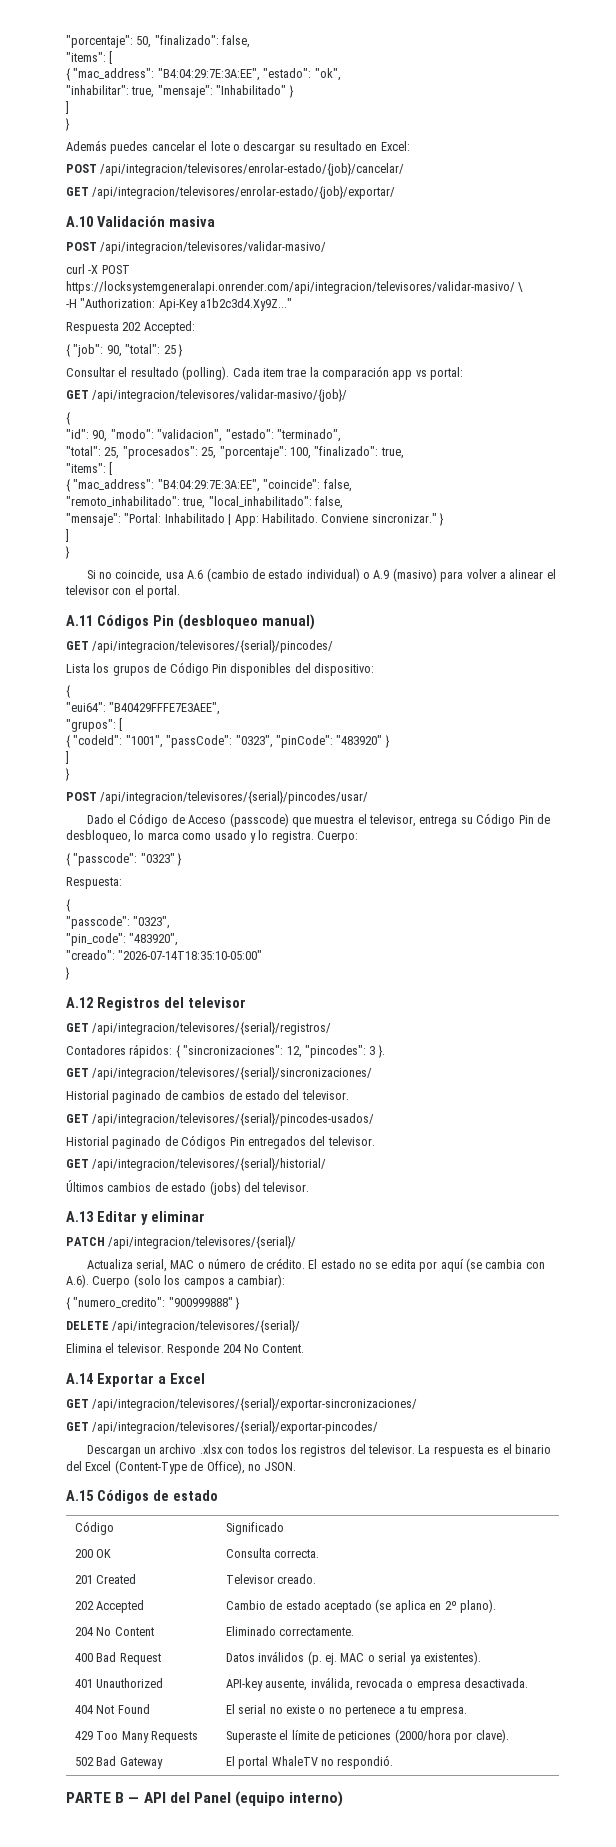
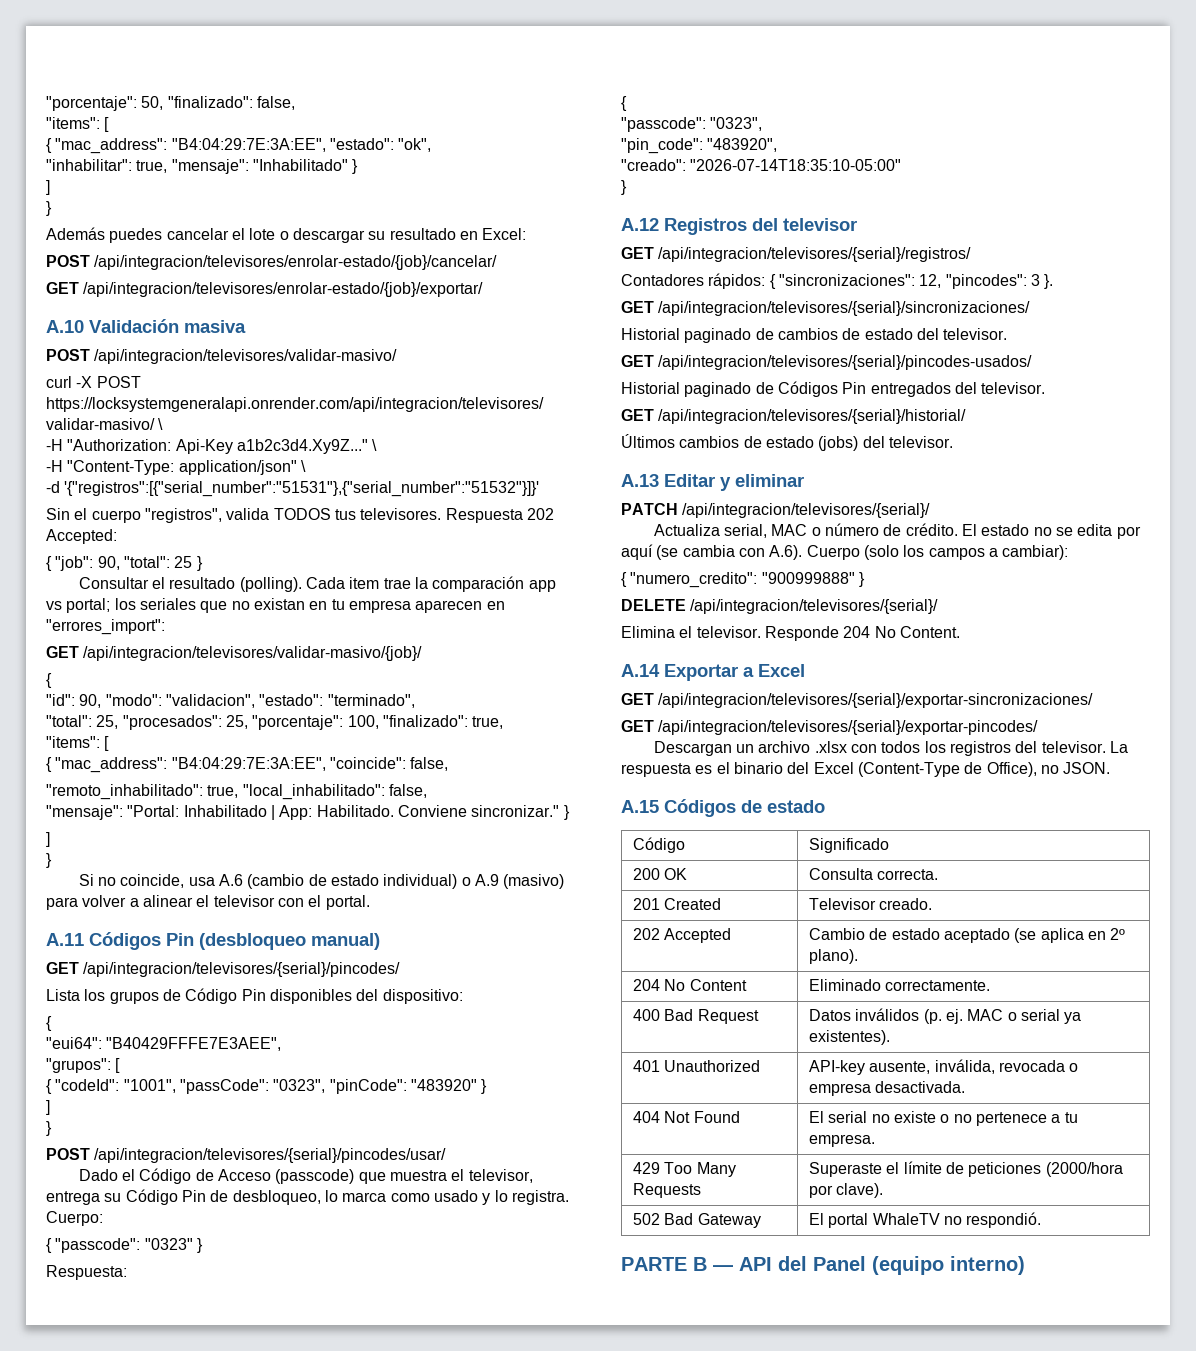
- -H "Authorization: Api-Key a1b2c3d4.Xy9Z..."
- Respuesta 202 Accepted:
+ -H "Authorization: Api-Key a1b2c3d4.Xy9Z..." \
+ -H "Content-Type: application/json" \
+ -d '{"registros":[{"serial_number":"51531"},{"serial_number":"51532"}]}'
+ Sin el cuerpo "registros", valida TODOS tus televisores. Respuesta 202 Accepted:
- Cada item trae la comparación app vs portal:
+ Cada item trae la comparación app vs portal; los seriales que no existan en tu empresa aparecen en "errores_import":

